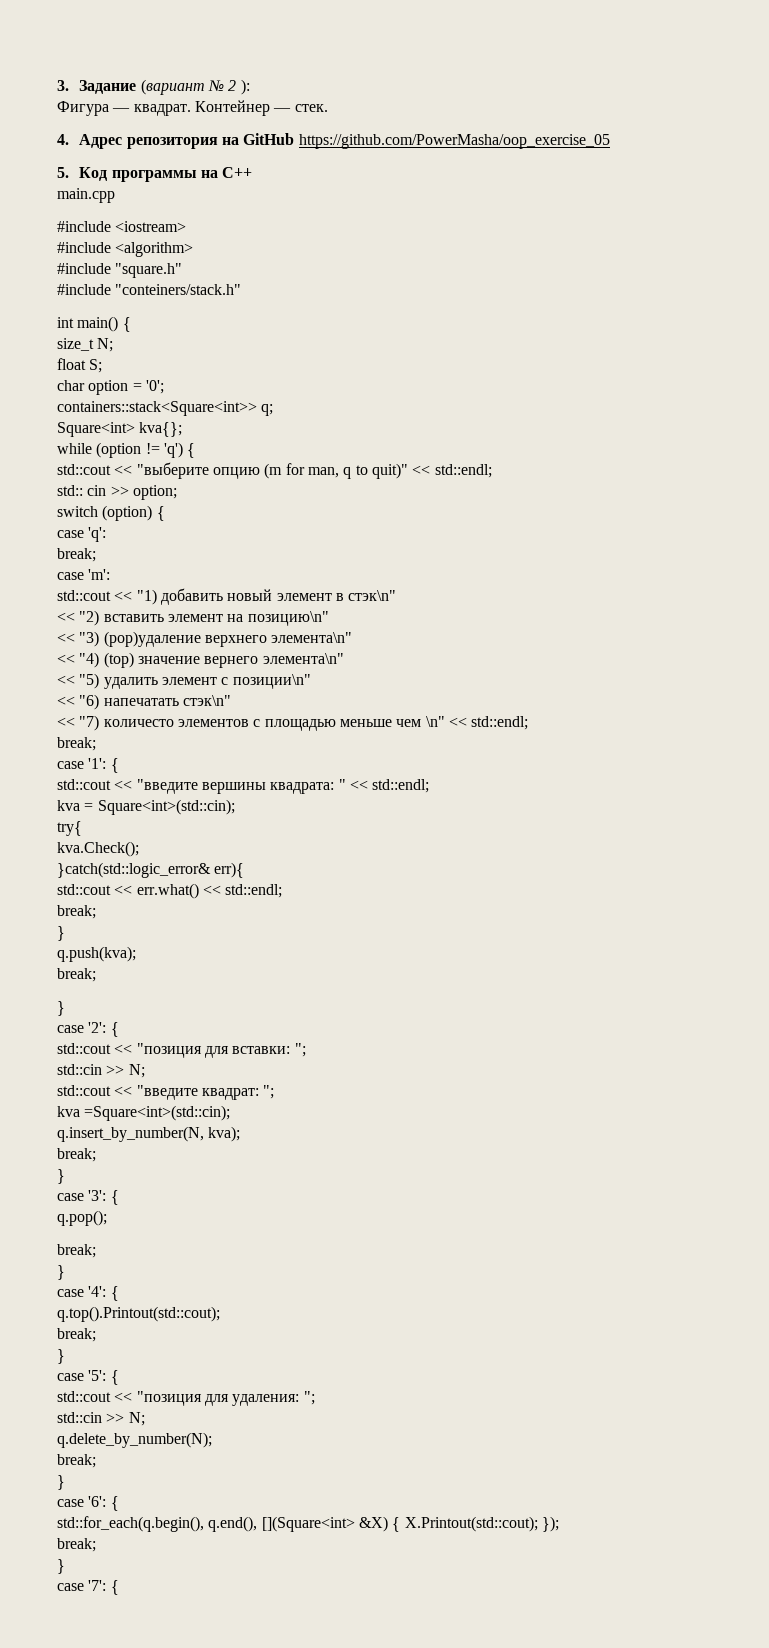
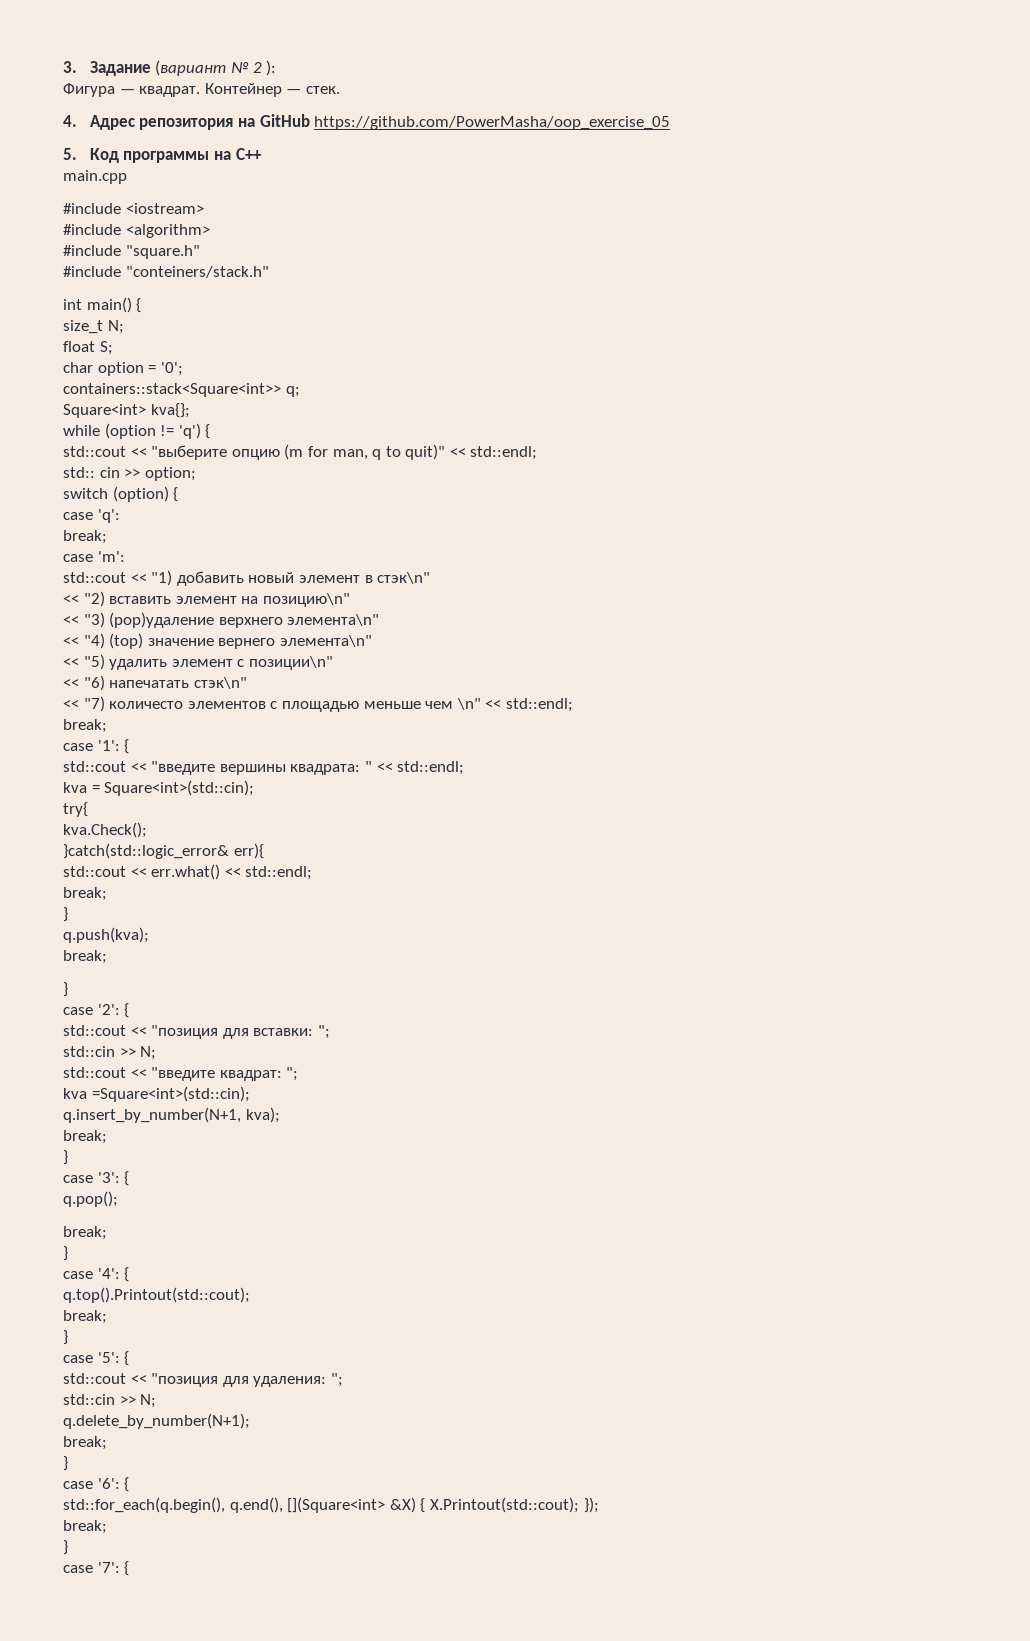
- q.insert_by_number(N, kva);
+ q.insert_by_number(N+1, kva);
- q.delete_by_number(N);
+ q.delete_by_number(N+1);

